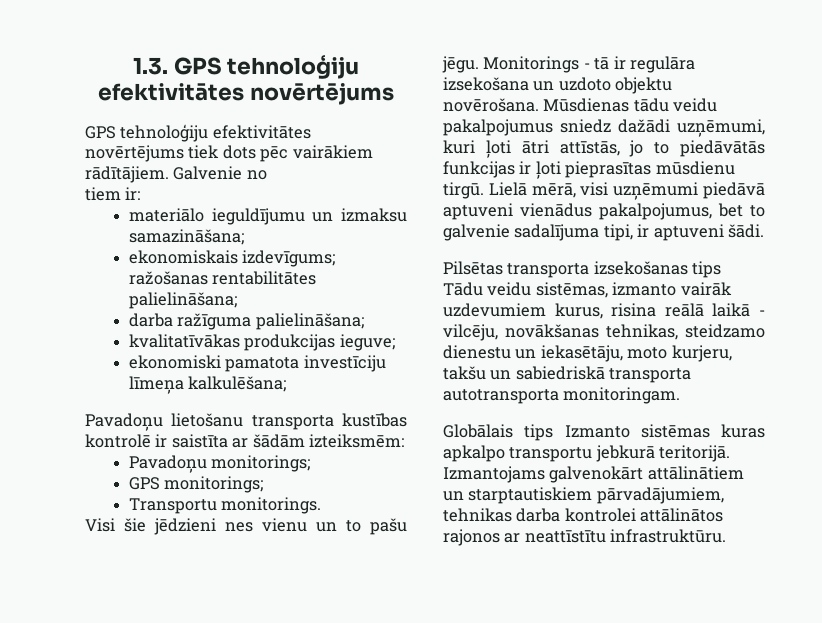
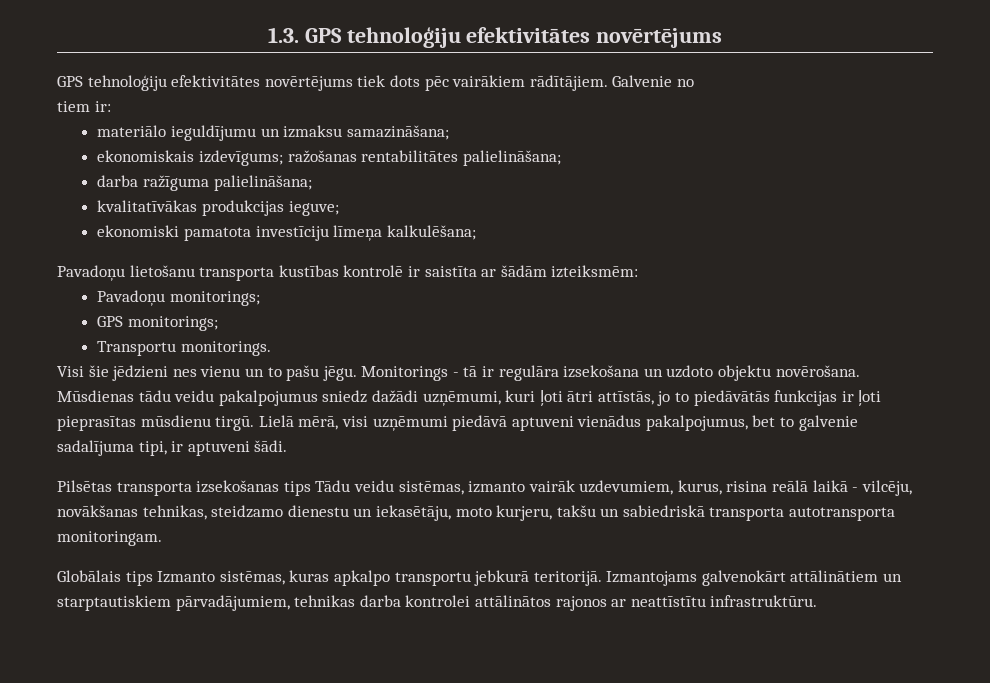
- Pilsētas transporta izsekošanas tips Tādu veidu sistēmas, izmanto vairāk uzdevumiem kurus, risina reālā laikā - vilcēju, novākšanas tehnikas, steidzamo dienestu un iekasētāju, moto kurjeru, takšu un sabiedriskā transporta autotransporta monitoringam.
+ Pilsētas transporta izsekošanas tips Tādu veidu sistēmas, izmanto vairāk uzdevumiem, kurus, risina reālā laikā - vilcēju, novākšanas tehnikas, steidzamo dienestu un iekasētāju, moto kurjeru, takšu un sabiedriskā transporta autotransporta monitoringam.
- Globālais tips Izmanto sistēmas kuras apkalpo transportu jebkurā teritorijā.
+ Globālais tips Izmanto sistēmas, kuras apkalpo transportu jebkurā teritorijā.

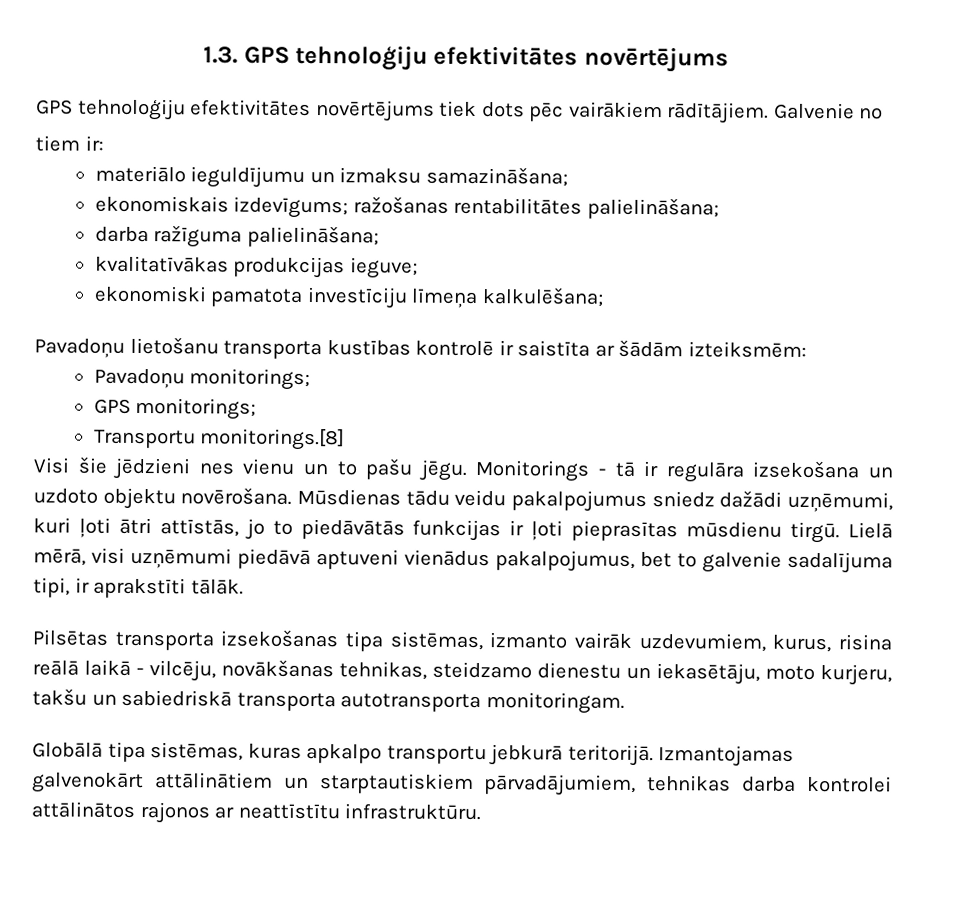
- Transportu monitorings.
+ Transportu monitorings.[8]
- Lielā mērā, visi uzņēmumi piedāvā aptuveni vienādus pakalpojumus, bet to galvenie sadalījuma tipi, ir aptuveni šādi.
+ Lielā mērā, visi uzņēmumi piedāvā aptuveni vienādus pakalpojumus, bet to galvenie sadalījuma tipi, ir aprakstīti tālāk.
- Pilsētas transporta izsekošanas tips Tādu veidu sistēmas, izmanto vairāk uzdevumiem, kurus, risina reālā laikā - vilcēju, novākšanas tehnikas, steidzamo dienestu un iekasētāju, moto kurjeru, takšu un sabiedriskā transporta autotransporta monitoringam.
+ Pilsētas transporta izsekošanas tipa sistēmas, izmanto vairāk uzdevumiem, kurus, risina reālā laikā - vilcēju, novākšanas tehnikas, steidzamo dienestu un iekasētāju, moto kurjeru, takšu un sabiedriskā transporta autotransporta monitoringam.
- Globālais tips Izmanto sistēmas, kuras apkalpo transportu jebkurā teritorijā.
+ Globālā tipa sistēmas, kuras apkalpo transportu jebkurā teritorijā.
- Izmantojams galvenokārt attālinātiem un starptautiskiem pārvadājumiem, tehnikas darba kontrolei attālinātos rajonos ar neattīstītu infrastruktūru.
+ Izmantojamas galvenokārt attālinātiem un starptautiskiem pārvadājumiem, tehnikas darba kontrolei attālinātos rajonos ar neattīstītu infrastruktūru.

